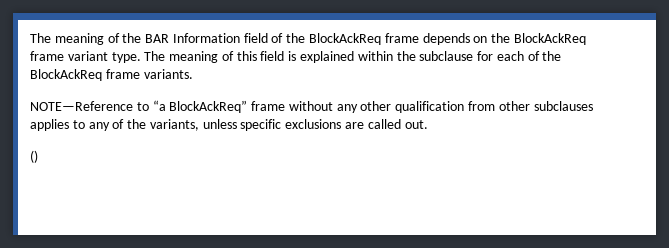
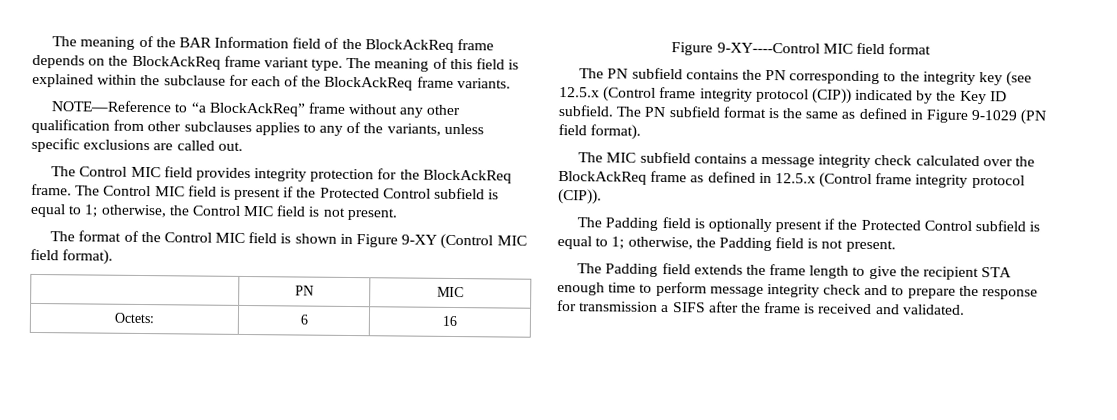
- ()
+ The Control MIC field provides integrity protection for the BlockAckReq frame. The Control MIC field is present if the Protected Control subfield is equal to 1; otherwise, the Control MIC field is not present.
+ The format of the Control MIC field is shown in Figure 9-XY (Control MIC field format).
+ | PN | MIC
+ Octets: | 6 | 16
+ Figure 9-XY----Control MIC field format
+ The PN subfield contains the PN corresponding to the integrity key (see 12.5.x (Control frame integrity protocol (CIP)) indicated by the Key ID subfield. The PN subfield format is the same as defined in Figure 9-1029 (PN field format).
+ The MIC subfield contains a message integrity check calculated over the BlockAckReq frame as defined in 12.5.x (Control frame integrity protocol (CIP)).
+ The Padding field is optionally present if the Protected Control subfield is equal to 1; otherwise, the Padding field is not present.
+ The Padding field extends the frame length to give the recipient STA enough time to perform message integrity check and to prepare the response for transmission a SIFS after the frame is received and validated.

